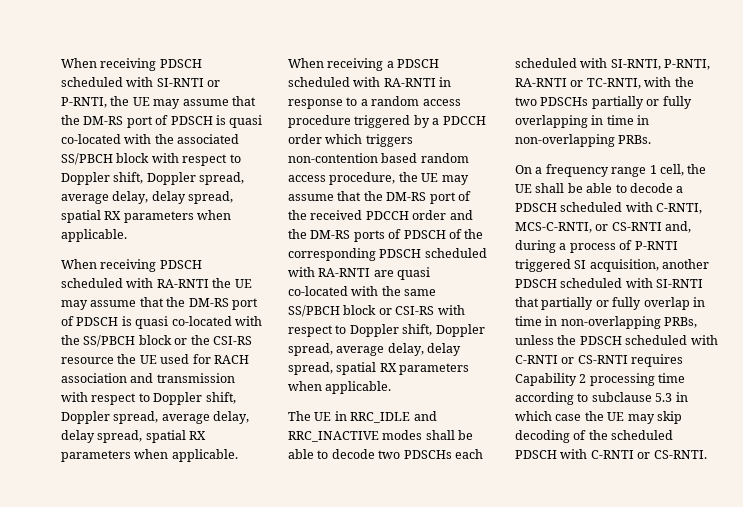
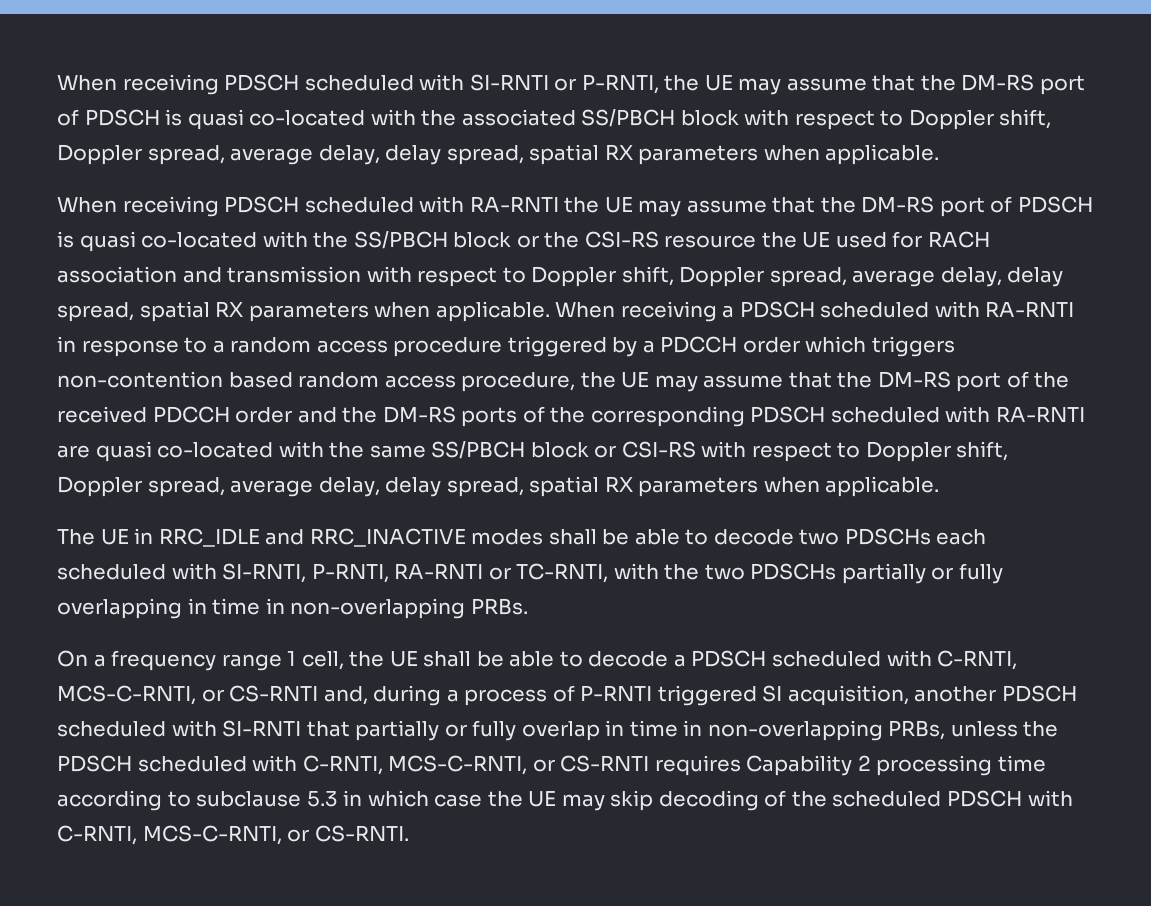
- When receiving a PDSCH scheduled with RA-RNTI in response to a random access procedure triggered by a PDCCH order which triggers non-contention based random access procedure, the UE may assume that the DM-RS port of the received PDCCH order and the DM-RS ports of PDSCH of the corresponding PDSCH scheduled with RA-RNTI are quasi co-located with the same SS/PBCH block or CSI-RS with respect to Doppler shift, Doppler spread, average delay, delay spread, spatial RX parameters when applicable.
+ When receiving a PDSCH scheduled with RA-RNTI in response to a random access procedure triggered by a PDCCH order which triggers non-contention based random access procedure, the UE may assume that the DM-RS port of the received PDCCH order and the DM-RS ports of the corresponding PDSCH scheduled with RA-RNTI are quasi co-located with the same SS/PBCH block or CSI-RS with respect to Doppler shift, Doppler spread, average delay, delay spread, spatial RX parameters when applicable.
- On a frequency range 1 cell, the UE shall be able to decode a PDSCH scheduled with C-RNTI, MCS-C-RNTI, or CS-RNTI and, during a process of P-RNTI triggered SI acquisition, another PDSCH scheduled with SI-RNTI that partially or fully overlap in time in non-overlapping PRBs, unless the PDSCH scheduled with C-RNTI or CS-RNTI requires Capability 2 processing time according to subclause 5.3 in which case the UE may skip decoding of the scheduled PDSCH with C-RNTI or CS-RNTI.
+ On a frequency range 1 cell, the UE shall be able to decode a PDSCH scheduled with C-RNTI, MCS-C-RNTI, or CS-RNTI and, during a process of P-RNTI triggered SI acquisition, another PDSCH scheduled with SI-RNTI that partially or fully overlap in time in non-overlapping PRBs, unless the PDSCH scheduled with C-RNTI, MCS-C-RNTI, or CS-RNTI requires Capability 2 processing time according to subclause 5.3 in which case the UE may skip decoding of the scheduled PDSCH with C-RNTI, MCS-C-RNTI, or CS-RNTI.

